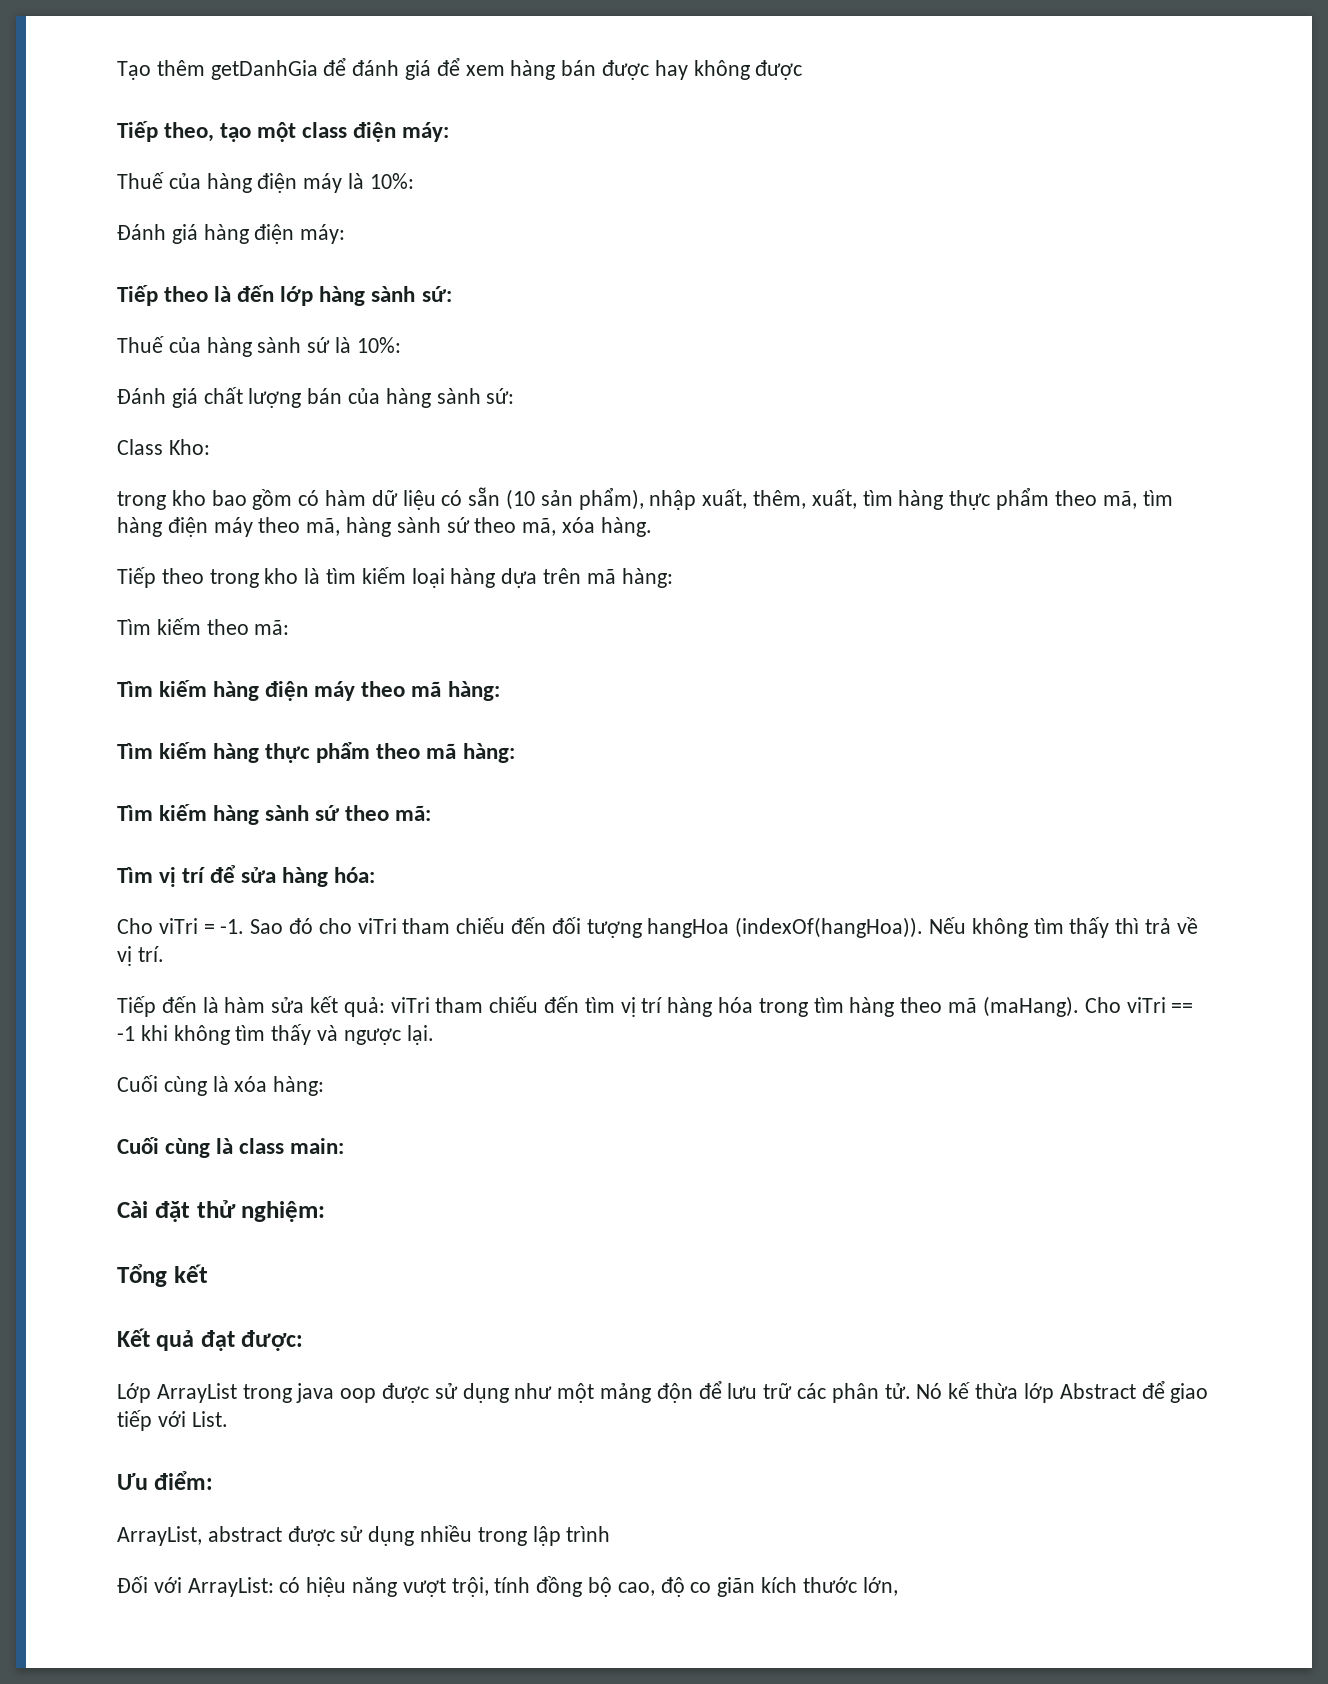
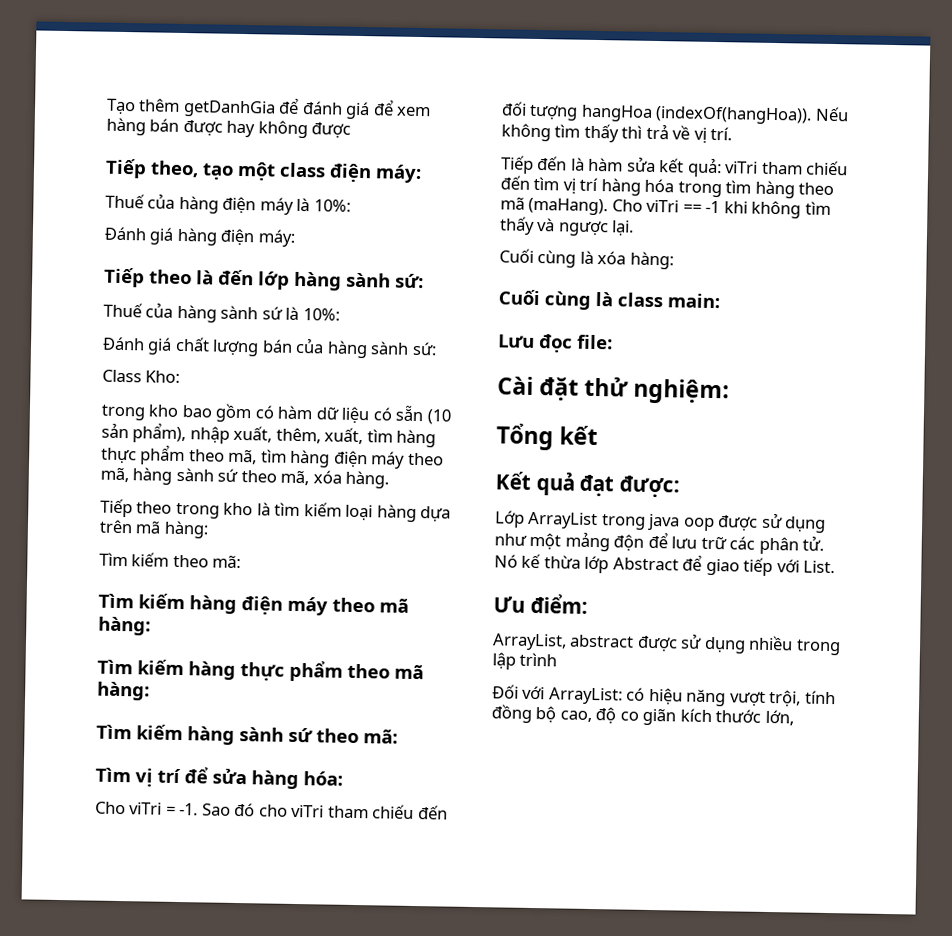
+ Lưu đọc file:

